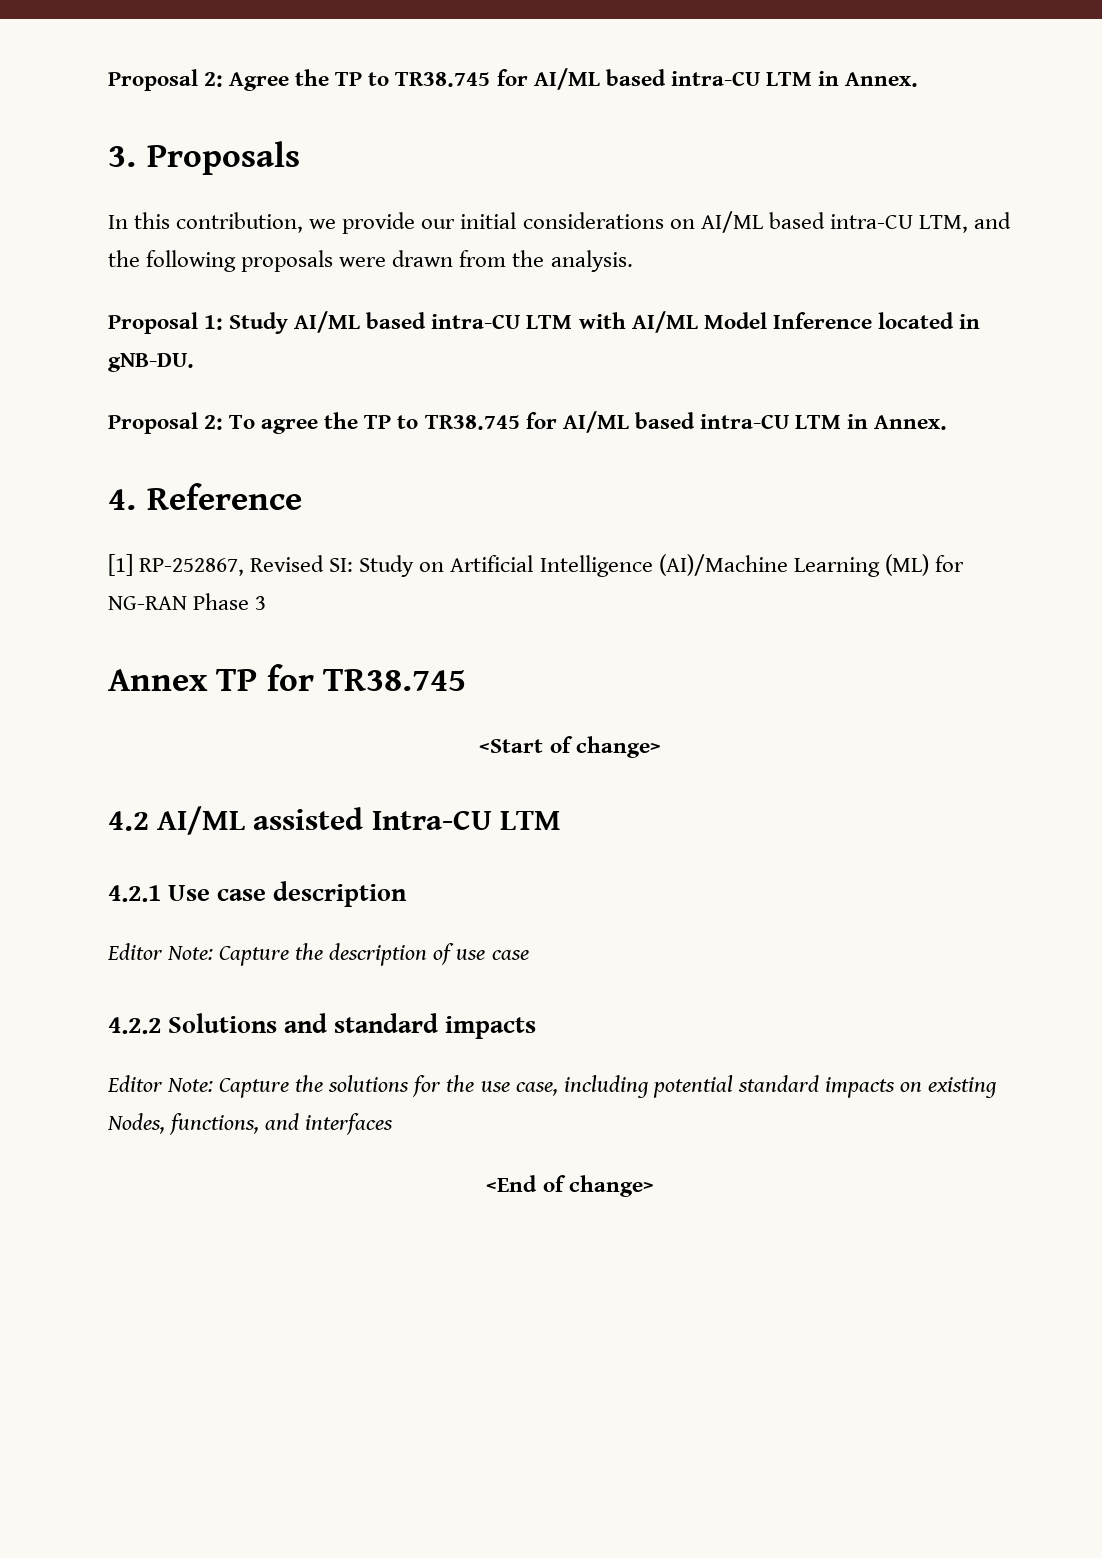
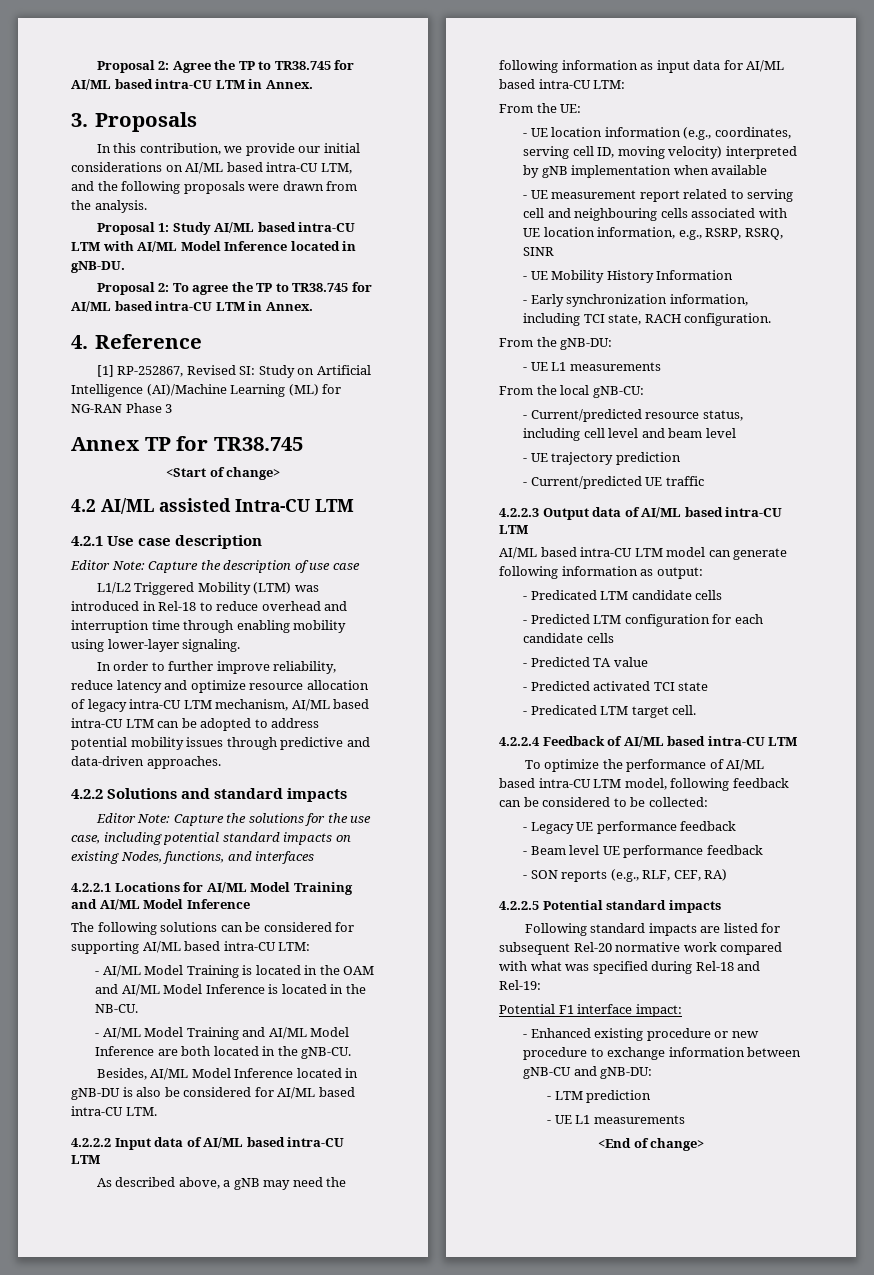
+ L1/L2 Triggered Mobility (LTM) was introduced in Rel-18 to reduce overhead and interruption time through enabling mobility using lower-layer signaling.
+ In order to further improve reliability, reduce latency and optimize resource allocation of legacy intra-CU LTM mechanism, AI/ML based intra-CU LTM can be adopted to address potential mobility issues through predictive and data-driven approaches.
+ 4.2.2.1 Locations for AI/ML Model Training and AI/ML Model Inference
+ The following solutions can be considered for supporting AI/ML based intra-CU LTM:
+ - AI/ML Model Training is located in the OAM and AI/ML Model Inference is located in the NB-CU.
+ - AI/ML Model Training and AI/ML Model Inference are both located in the gNB-CU.
+ Besides, AI/ML Model Inference located in gNB-DU is also be considered for AI/ML based intra-CU LTM.
+ 4.2.2.2 Input data of AI/ML based intra-CU LTM
+ As described above, a gNB may need the following information as input data for AI/ML based intra-CU LTM:
+ From the UE:
+ - UE location information (e.g., coordinates, serving cell ID, moving velocity) interpreted by gNB implementation when available
+ - UE measurement report related to serving cell and neighbouring cells associated with UE location information, e.g., RSRP, RSRQ, SINR
+ - UE Mobility History Information
+ - Early synchronization information, including TCI state, RACH configuration.
+ From the gNB-DU:
+ - UE L1 measurements
+ From the local gNB-CU:
+ - Current/predicted resource status, including cell level and beam level
+ - UE trajectory prediction
+ - Current/predicted UE traffic
+ 4.2.2.3 Output data of AI/ML based intra-CU LTM
+ AI/ML based intra-CU LTM model can generate following information as output:
+ - Predicated LTM candidate cells
+ - Predicted LTM configuration for each candidate cells
+ - Predicted TA value
+ - Predicted activated TCI state
+ - Predicated LTM target cell.
+ 4.2.2.4 Feedback of AI/ML based intra-CU LTM
+ To optimize the performance of AI/ML based intra-CU LTM model, following feedback can be considered to be collected:
+ - Legacy UE performance feedback
+ - Beam level UE performance feedback
+ - SON reports (e.g., RLF, CEF, RA)
+ 4.2.2.5 Potential standard impacts
+ Following standard impacts are listed for subsequent Rel-20 normative work compared with what was specified during Rel-18 and Rel-19:
+ Potential F1 interface impact:
+ - Enhanced existing procedure or new procedure to exchange information between gNB-CU and gNB-DU:
+ - LTM prediction
+ - UE L1 measurements

